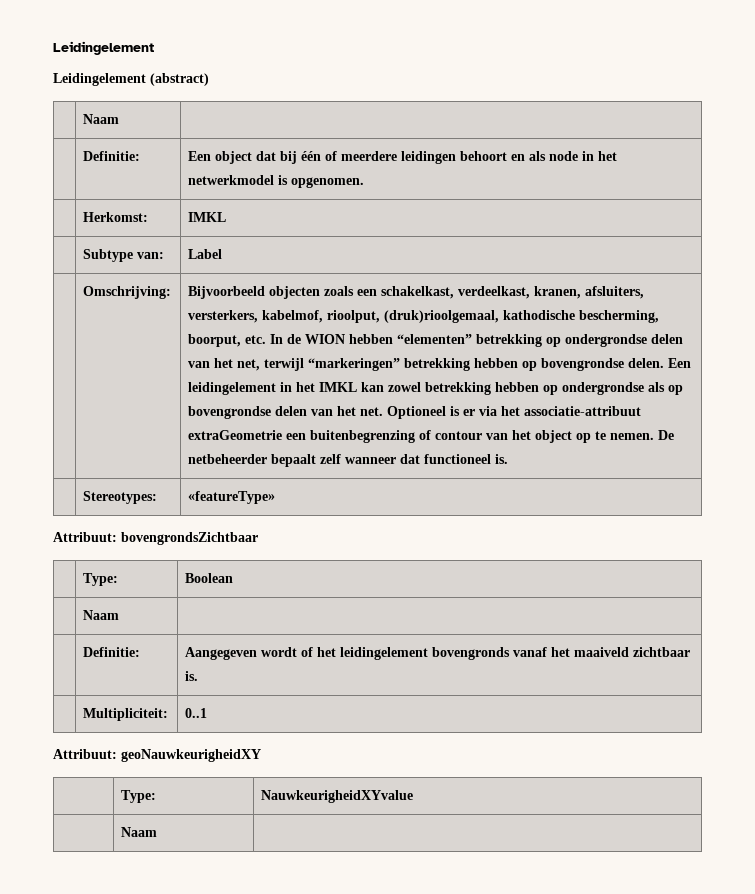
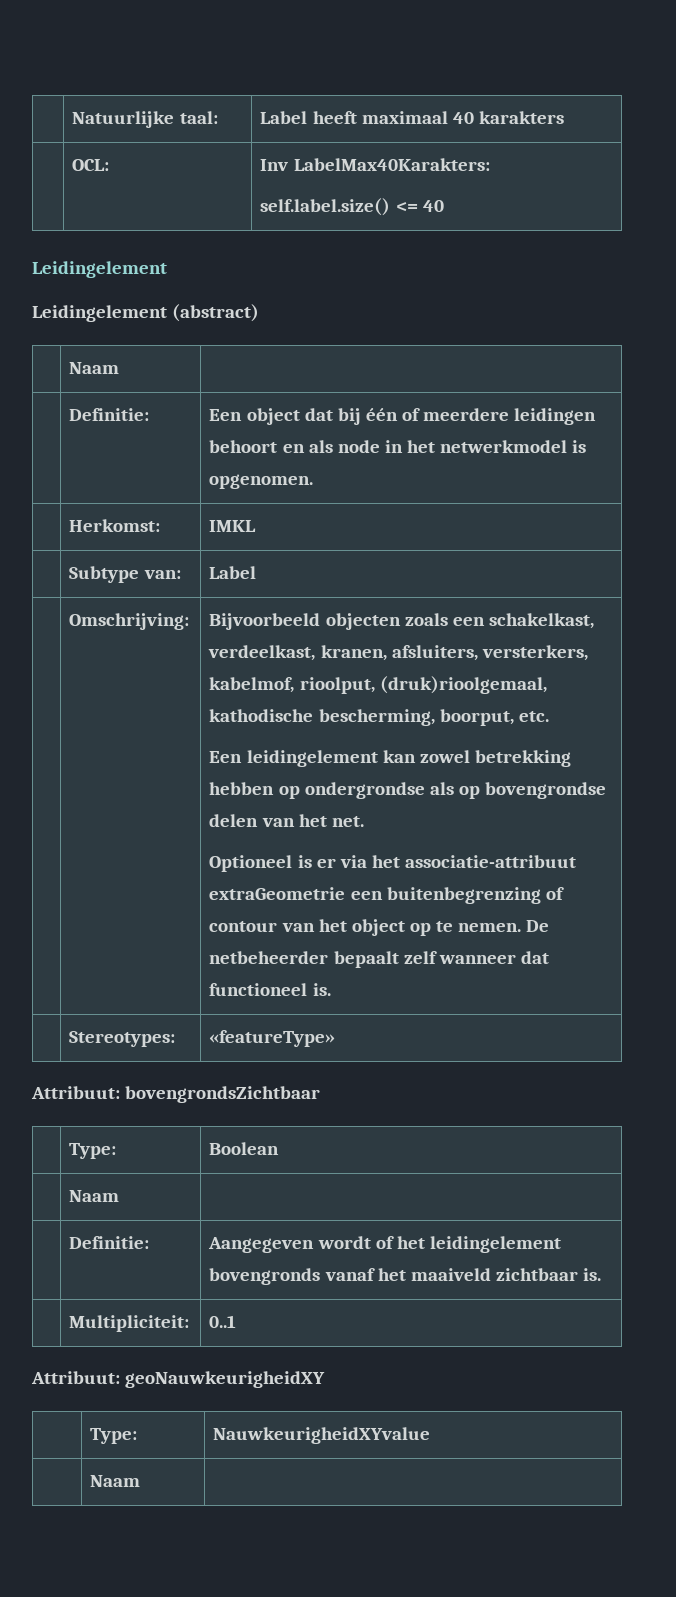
+ | Natuurlijke taal: | Label heeft maximaal 40 karakters
+ | OCL: | Inv LabelMax40Karakters:
+ self.label.size() <= 40
- Bijvoorbeeld objecten zoals een schakelkast, verdeelkast, kranen, afsluiters, versterkers, kabelmof, rioolput, (druk)rioolgemaal, kathodische bescherming, boorput, etc. In de WION hebben “elementen” betrekking op ondergrondse delen van het net, terwijl “markeringen” betrekking hebben op bovengrondse delen. Een leidingelement in het IMKL kan zowel betrekking hebben op ondergrondse als op bovengrondse delen van het net. Optioneel is er via het associatie-attribuut extraGeometrie een buitenbegrenzing of contour van het object op te nemen.
+ Bijvoorbeeld objecten zoals een schakelkast, verdeelkast, kranen, afsluiters, versterkers, kabelmof, rioolput, (druk)rioolgemaal, kathodische bescherming, boorput, etc.
+ Een leidingelement kan zowel betrekking hebben op ondergrondse als op bovengrondse delen van het net.
+ Optioneel is er via het associatie-attribuut extraGeometrie een buitenbegrenzing of contour van het object op te nemen.

